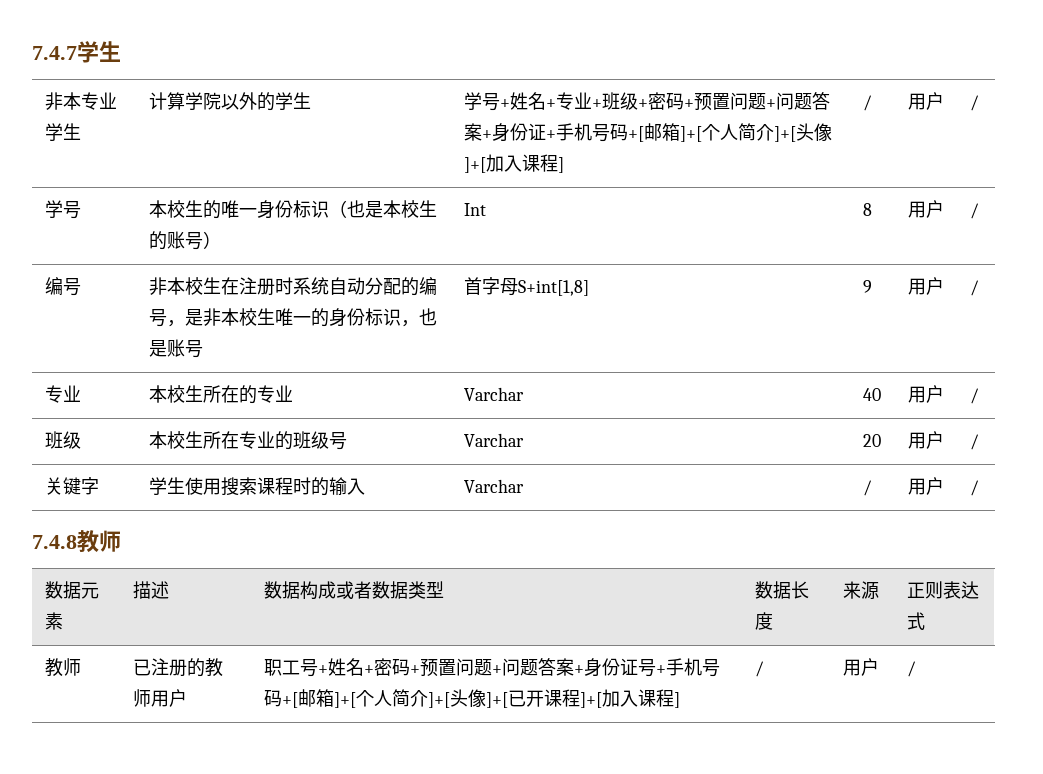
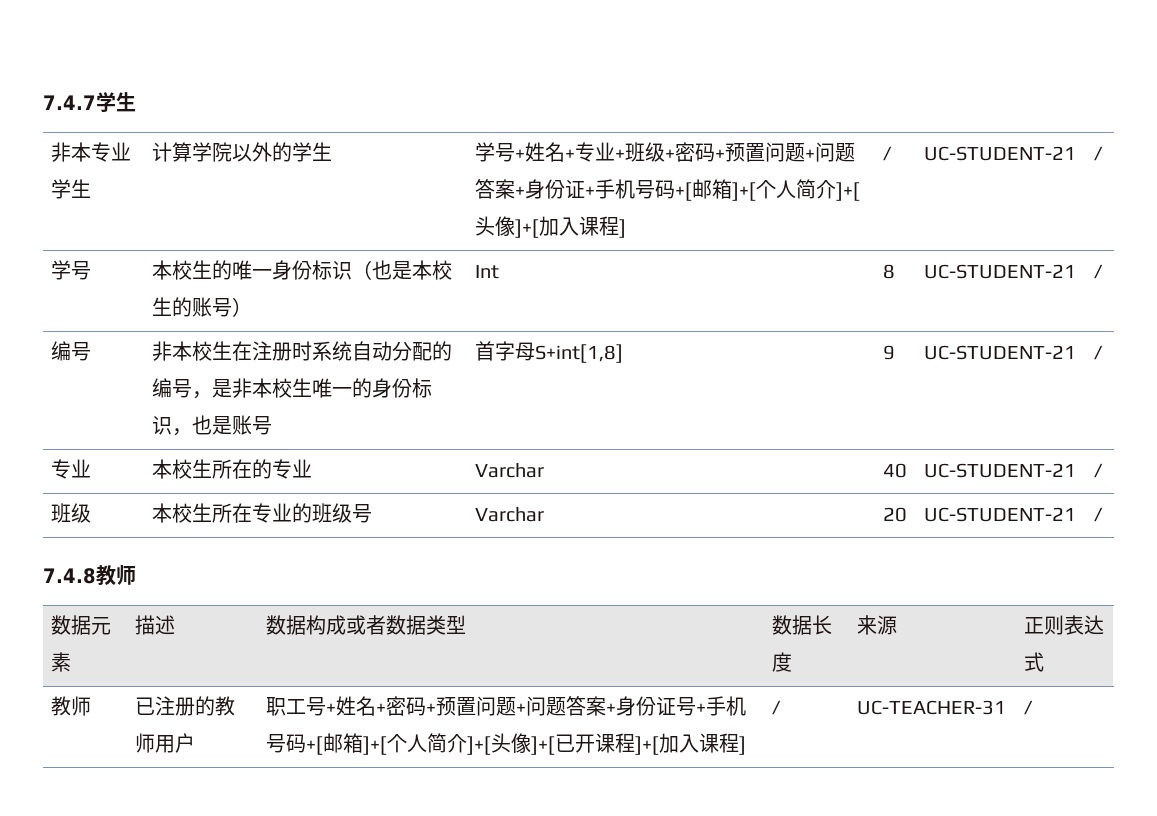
- 学号+姓名+专业+班级+密码+预置问题+问题答案+身份证+手机号码+[邮箱]+[个人简介]+[头像]+[加入课程] | / | 用户
+ 学号+姓名+专业+班级+密码+预置问题+问题答案+身份证+手机号码+[邮箱]+[个人简介]+[头像]+[加入课程] | / | UC-STUDENT-21
- 学号 | 本校生的唯一身份标识（也是本校生的账号） | Int | 8 | 用户 | /
+ 学号 | 本校生的唯一身份标识（也是本校生的账号） | Int | 8 | UC-STUDENT-21 | /
- 编号 | 非本校生在注册时系统自动分配的编号，是非本校生唯一的身份标识，也是账号 | 首字母S+int[1,8] | 9 | 用户 | /
+ 编号 | 非本校生在注册时系统自动分配的编号，是非本校生唯一的身份标识，也是账号 | 首字母S+int[1,8] | 9 | UC-STUDENT-21 | /
- 专业 | 本校生所在的专业 | Varchar | 40 | 用户 | /
+ 专业 | 本校生所在的专业 | Varchar | 40 | UC-STUDENT-21 | /
- 班级 | 本校生所在专业的班级号 | Varchar | 20 | 用户 | /
- 关键字 | 学生使用搜索课程时的输入 | Varchar | / | 用户 | /
+ 班级 | 本校生所在专业的班级号 | Varchar | 20 | UC-STUDENT-21 | /
- 教师 | 已注册的教师用户 | 职工号+姓名+密码+预置问题+问题答案+身份证号+手机号码+[邮箱]+[个人简介]+[头像]+[已开课程]+[加入课程] | / | 用户 | /
+ 教师 | 已注册的教师用户 | 职工号+姓名+密码+预置问题+问题答案+身份证号+手机号码+[邮箱]+[个人简介]+[头像]+[已开课程]+[加入课程] | / | UC-TEACHER-31 | /

